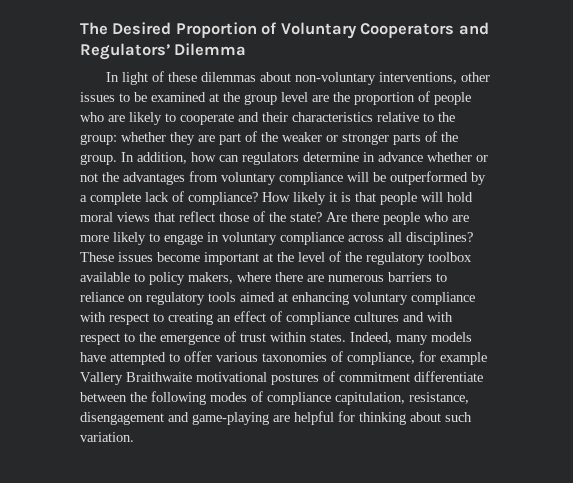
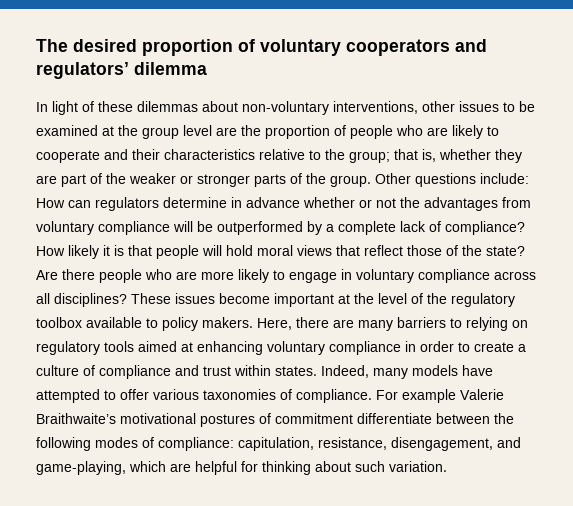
- The Desired Proportion of Voluntary Cooperators and Regulators’ Dilemma
+ The desired proportion of voluntary cooperators and regulators’ dilemma
- In light of these dilemmas about non-voluntary interventions, other issues to be examined at the group level are the proportion of people who are likely to cooperate and their characteristics relative to the group: whether they are part of the weaker or stronger parts of the group.
+ In light of these dilemmas about non-voluntary interventions, other issues to be examined at the group level are the proportion of people who are likely to cooperate and their characteristics relative to the group; that is, whether they are part of the weaker or stronger parts of the group.
- In addition, how can regulators determine in advance whether or not the advantages from voluntary compliance will be outperformed by a complete lack of compliance?
+ Other questions include: How can regulators determine in advance whether or not the advantages from voluntary compliance will be outperformed by a complete lack of compliance?
- These issues become important at the level of the regulatory toolbox available to policy makers, where there are numerous barriers to reliance on regulatory tools aimed at enhancing voluntary compliance with respect to creating an effect of compliance cultures and with respect to the emergence of trust within states.
+ These issues become important at the level of the regulatory toolbox available to policy makers. Here, there are many barriers to relying on regulatory tools aimed at enhancing voluntary compliance in order to create a culture of compliance and trust within states.
- Indeed, many models have attempted to offer various taxonomies of compliance, for example Vallery Braithwaite motivational postures of commitment differentiate between the following modes of compliance capitulation, resistance, disengagement and game-playing are helpful for thinking about such variation.
+ Indeed, many models have attempted to offer various taxonomies of compliance. For example Valerie Braithwaite’s motivational postures of commitment differentiate between the following modes of compliance: capitulation, resistance, disengagement, and game-playing, which are helpful for thinking about such variation.

